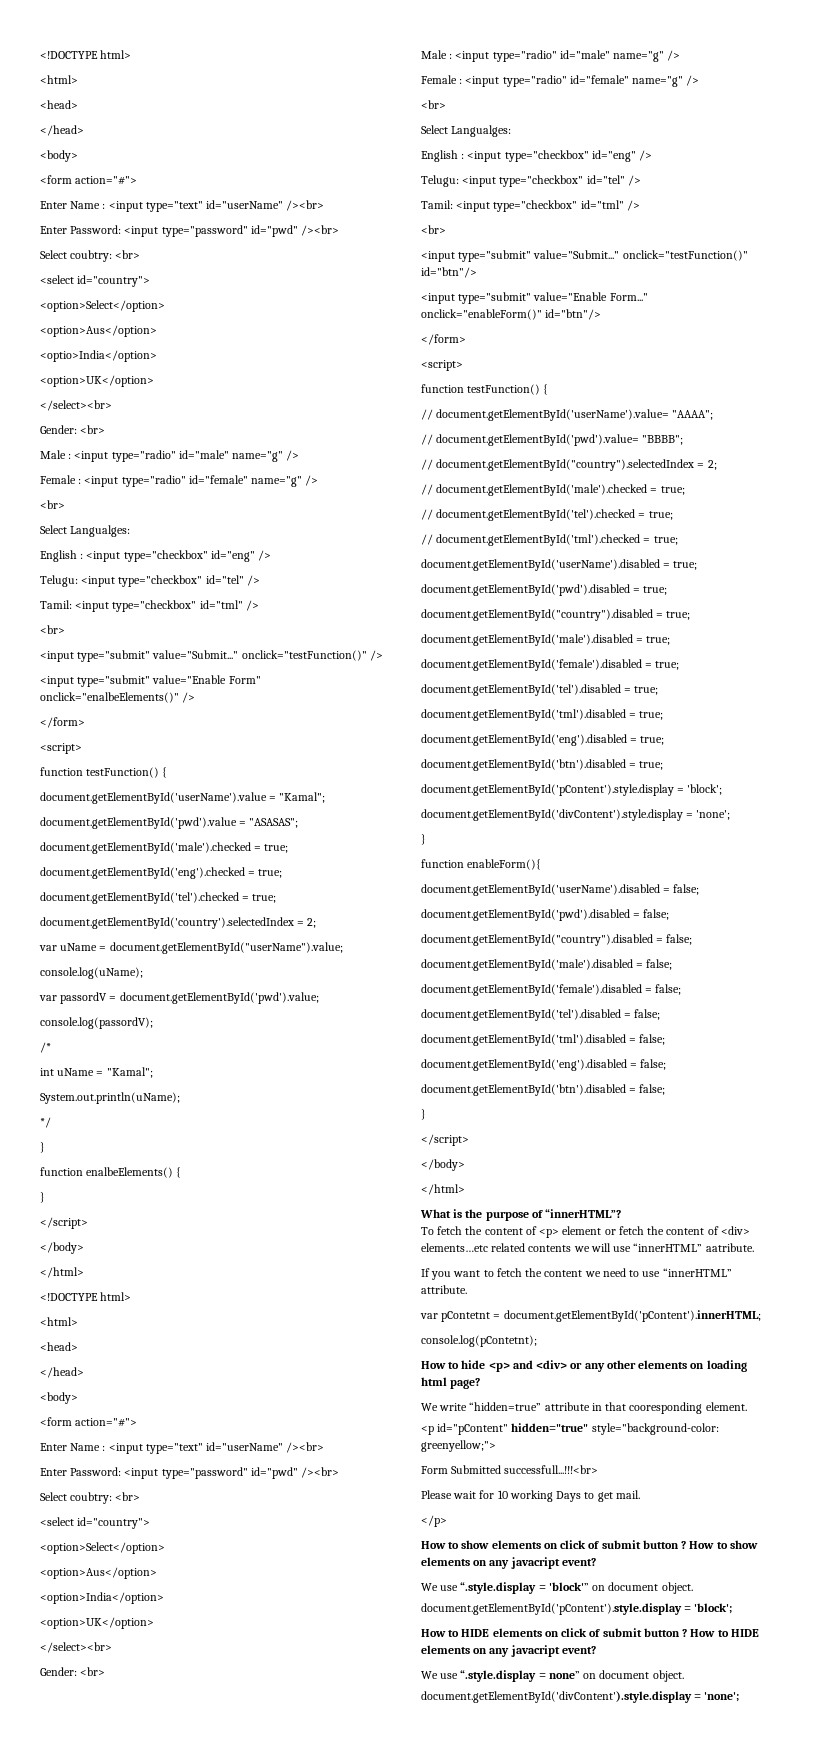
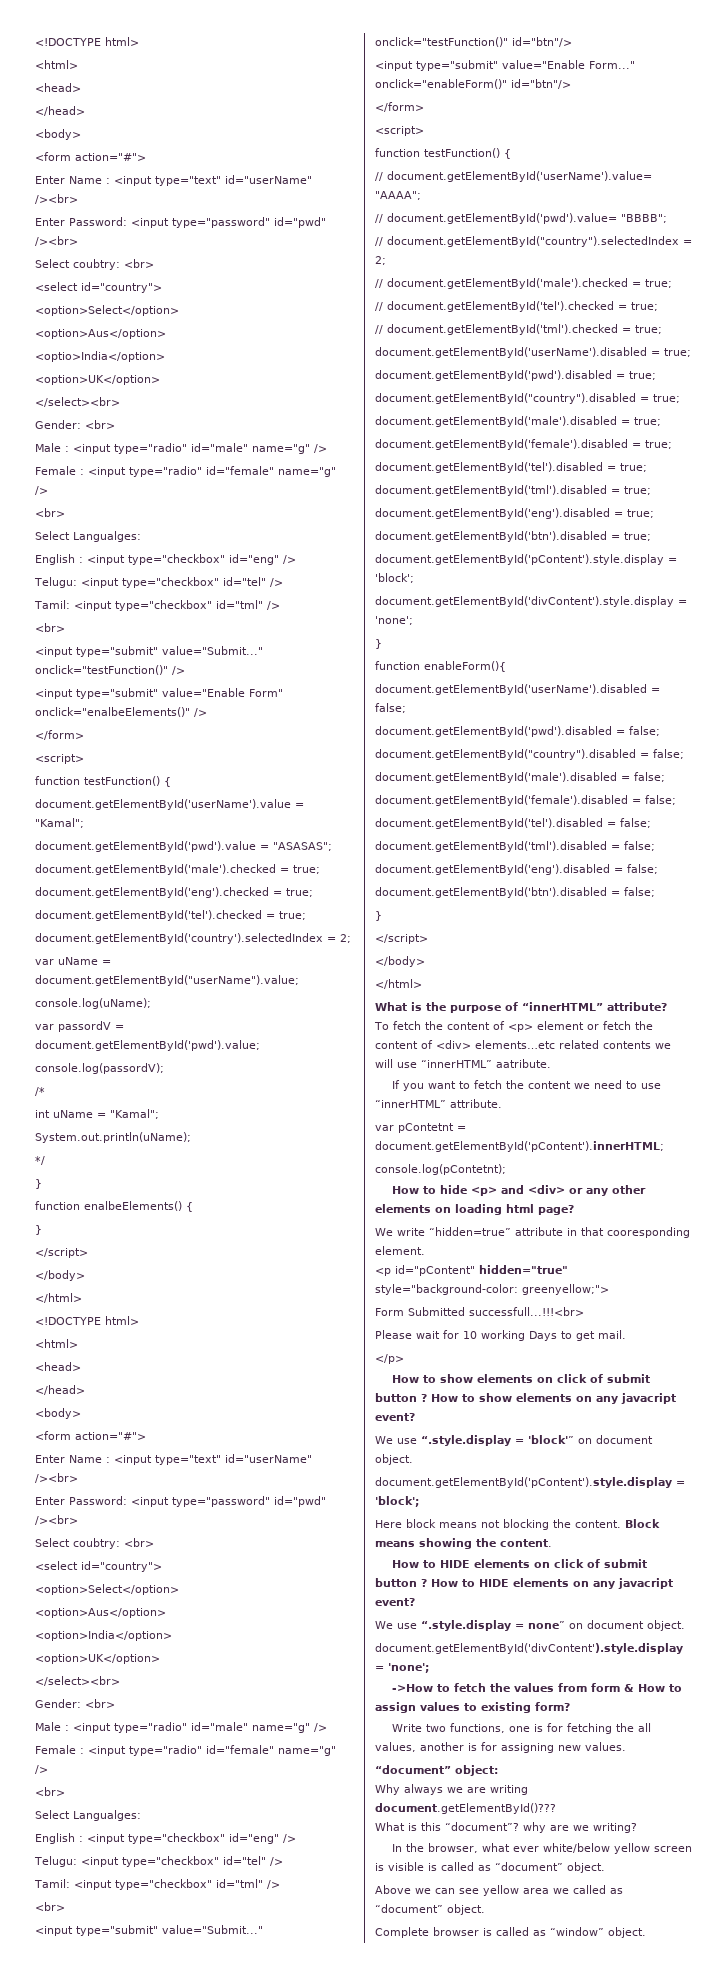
- What is the purpose of “innerHTML”?
+ What is the purpose of “innerHTML” attribute?
+ Here block means not blocking the content. Block means showing the content.
+ ->How to fetch the values from form & How to assign values to existing form?
+ Write two functions, one is for fetching the all values, another is for assigning new values.
+ “document” object:
+ Why always we are writing document.getElementById()???
+ What is this “document”? why are we writing?
+ In the browser, what ever white/below yellow screen is visible is called as “document” object.
+ Above we can see yellow area we called as “document” object.
+ Complete browser is called as “window” object.

